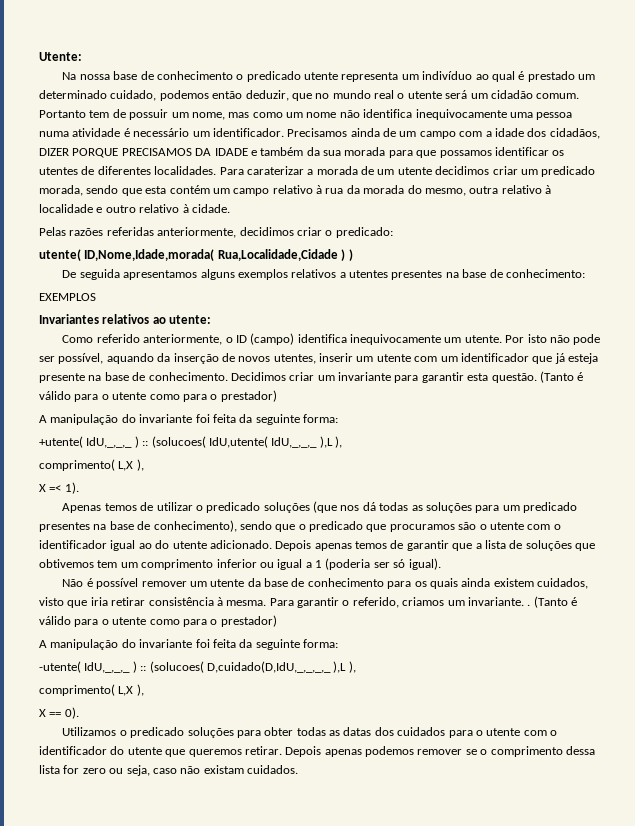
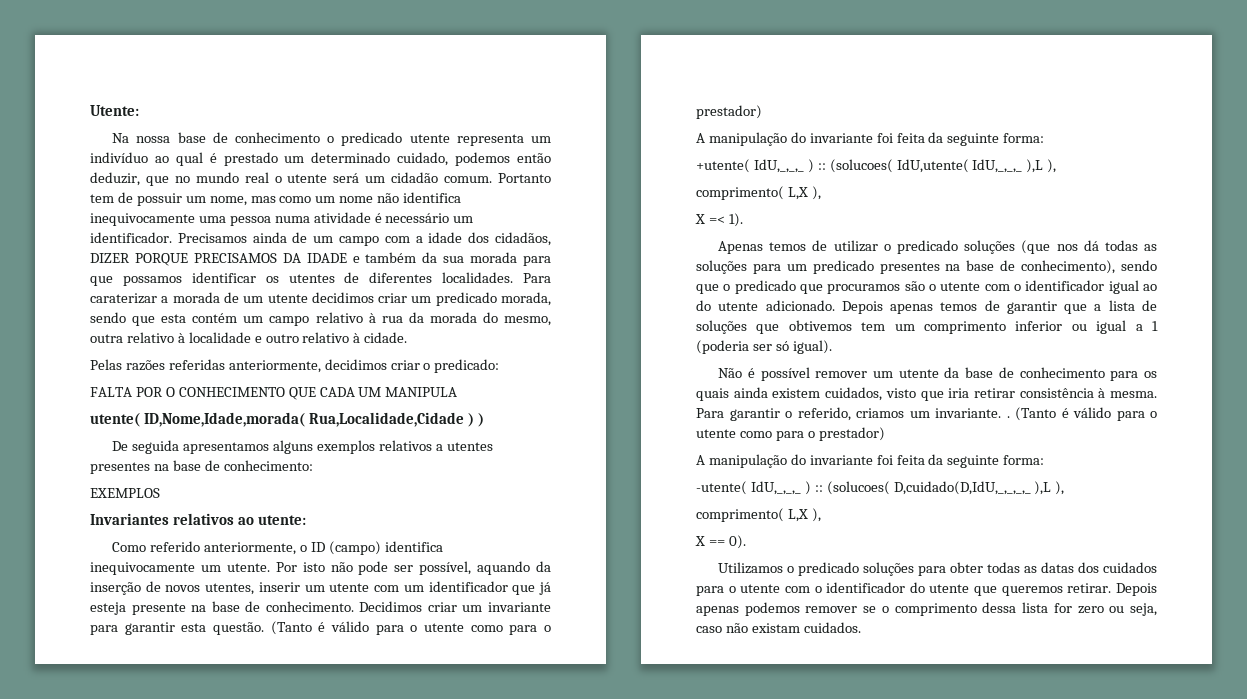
+ FALTA POR O CONHECIMENTO QUE CADA UM MANIPULA

